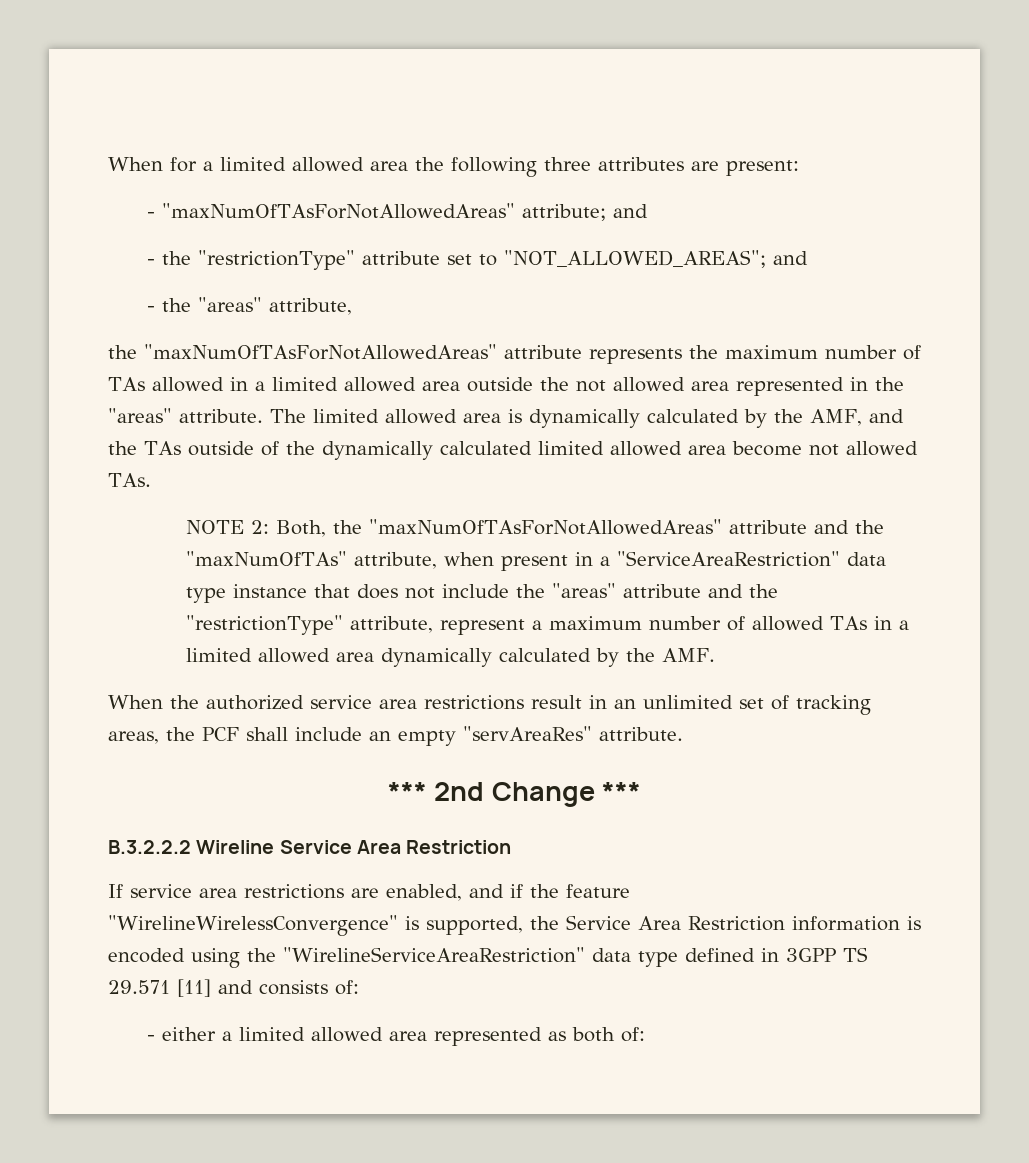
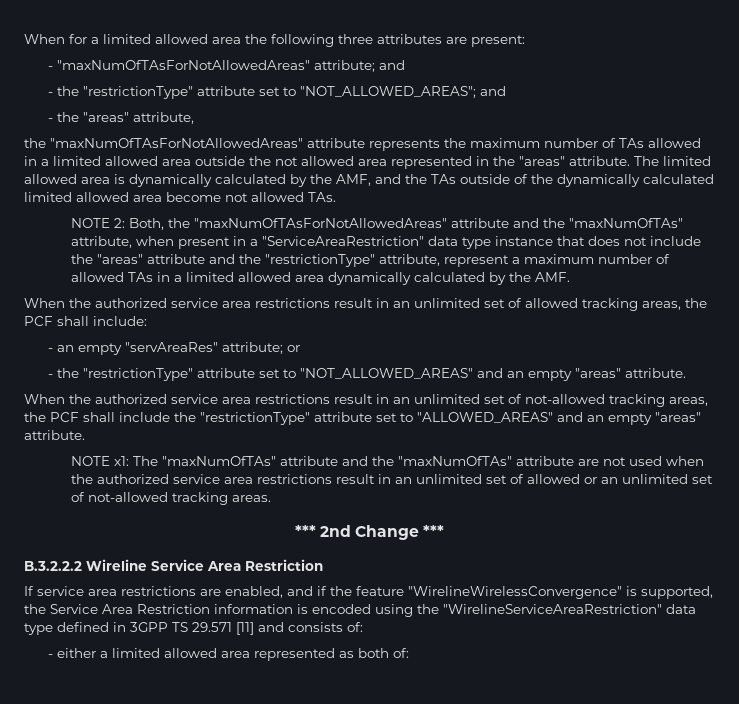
- When the authorized service area restrictions result in an unlimited set of tracking areas, the PCF shall include an empty "servAreaRes" attribute.
+ When the authorized service area restrictions result in an unlimited set of allowed tracking areas, the PCF shall include:
+ - an empty "servAreaRes" attribute; or
+ - the "restrictionType" attribute set to "NOT_ALLOWED_AREAS" and an empty "areas" attribute.
+ When the authorized service area restrictions result in an unlimited set of not-allowed tracking areas, the PCF shall include the "restrictionType" attribute set to "ALLOWED_AREAS" and an empty "areas" attribute.
+ NOTE x1: The "maxNumOfTAs" attribute and the "maxNumOfTAs" attribute are not used when the authorized service area restrictions result in an unlimited set of allowed or an unlimited set of not-allowed tracking areas.

